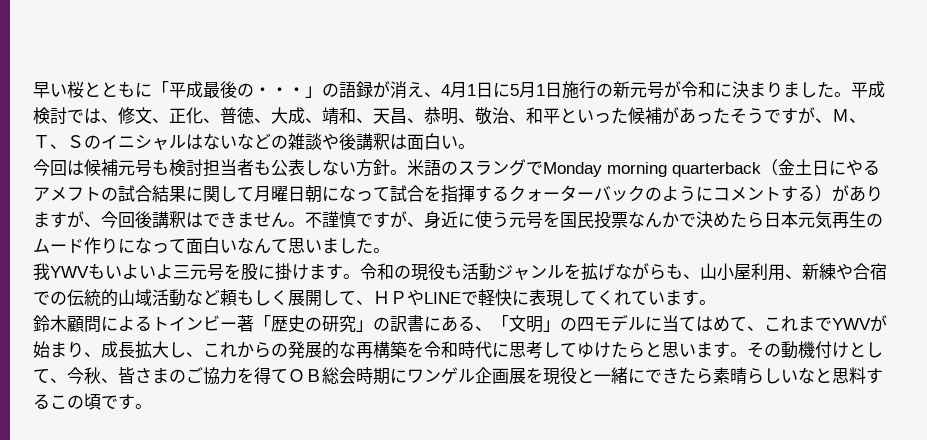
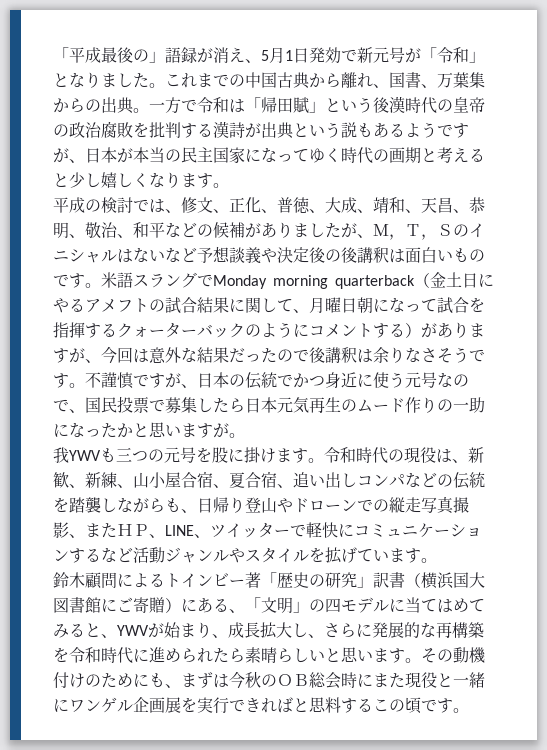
- 早い桜とともに「平成最後の・・・」の語録が消え、4月1日に5月1日施行の新元号が令和に決まりました。平成検討では、修文、正化、普徳、大成、靖和、天昌、恭明、敬治、和平といった候補があったそうですが、Ｍ、Ｔ、Ｓのイニシャルはないなどの雑談や後講釈は面白い。
- 今回は候補元号も検討担当者も公表しない方針。米語のスラングでMonday morning quarterback（金土日にやるアメフトの試合結果に関して月曜日朝になって試合を指揮するクォーターバックのようにコメントする）がありますが、今回後講釈はできません。不謹慎ですが、身近に使う元号を国民投票なんかで決めたら日本元気再生のムード作りになって面白いなんて思いました。
+ 「平成最後の」語録が消え、5月1日発効で新元号が「令和」となりました。これまでの中国古典から離れ、国書、万葉集からの出典。一方で令和は「帰田賦」という後漢時代の皇帝の政治腐敗を批判する漢詩が出典という説もあるようですが、日本が本当の民主国家になってゆく時代の画期と考えると少し嬉しくなります。
+ 平成の検討では、修文、正化、普徳、大成、靖和、天昌、恭明、敬治、和平などの候補がありましたが、Ｍ，Ｔ，Ｓのイニシャルはないなど予想談義や決定後の後講釈は面白いものです。米語スラングでMonday morning quarterback（金土日にやるアメフトの試合結果に関して、月曜日朝になって試合を指揮するクォーターバックのようにコメントする）がありますが、今回は意外な結果だったので後講釈は余りなさそうです。不謹慎ですが、日本の伝統でかつ身近に使う元号なので、国民投票で募集したら日本元気再生のムード作りの一助になったかと思いますが。
- 我YWVもいよいよ三元号を股に掛けます。
+ 我YWVも三つの元号を股に掛けます。
- 令和の現役も活動ジャンルを拡げながらも、山小屋利用、新練や合宿での伝統的山域活動など頼もしく展開して、ＨＰやLINEで軽快に表現してくれています。
+ 令和時代の現役は、新歓、新練、山小屋合宿、夏合宿、追い出しコンパなどの伝統を踏襲しながらも、日帰り登山やドローンでの縦走写真撮影、またＨＰ、LINE、ツイッターで軽快にコミュニケーションするなど活動ジャンルやスタイルを拡げています。
- 鈴木顧問によるトインビー著「歴史の研究」の訳書にある、「文明」の四モデルに当てはめて、これまでYWVが始まり、成長拡大し、これからの発展的な再構築を令和時代に思考してゆけたらと思います。
+ 鈴木顧問によるトインビー著「歴史の研究」訳書（横浜国大図書館にご寄贈）にある、「文明」の四モデルに当てはめてみると、YWVが始まり、成長拡大し、さらに発展的な再構築を令和時代に進められたら素晴らしいと思います。
- その動機付けとして、今秋、皆さまのご協力を得てＯＢ総会時期にワンゲル企画展を現役と一緒にできたら素晴らしいなと思料するこの頃です。
+ その動機付けのためにも、まずは今秋のＯＢ総会時にまた現役と一緒にワンゲル企画展を実行できればと思料するこの頃です。

